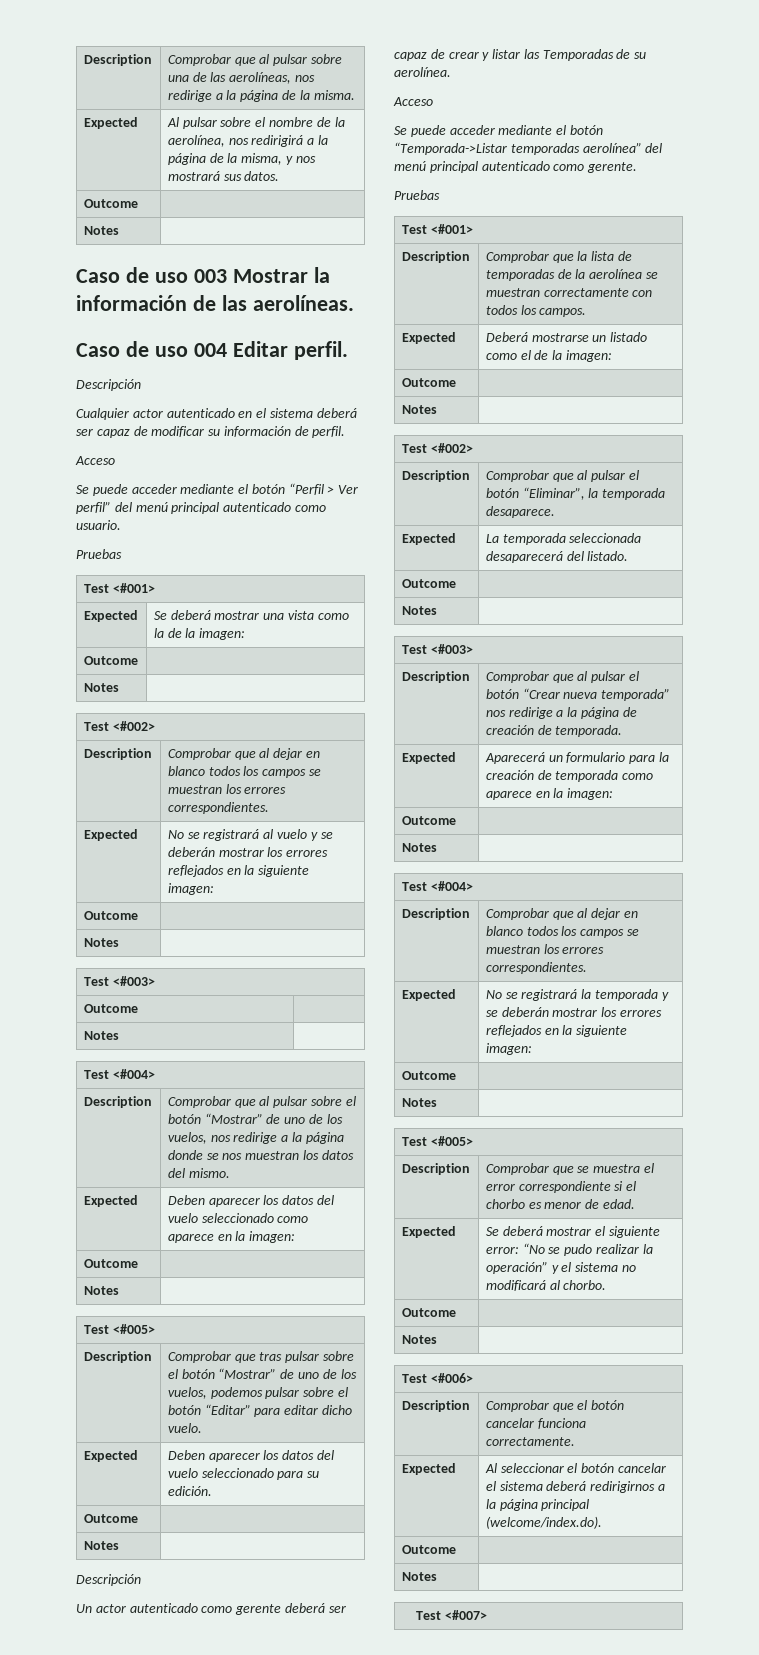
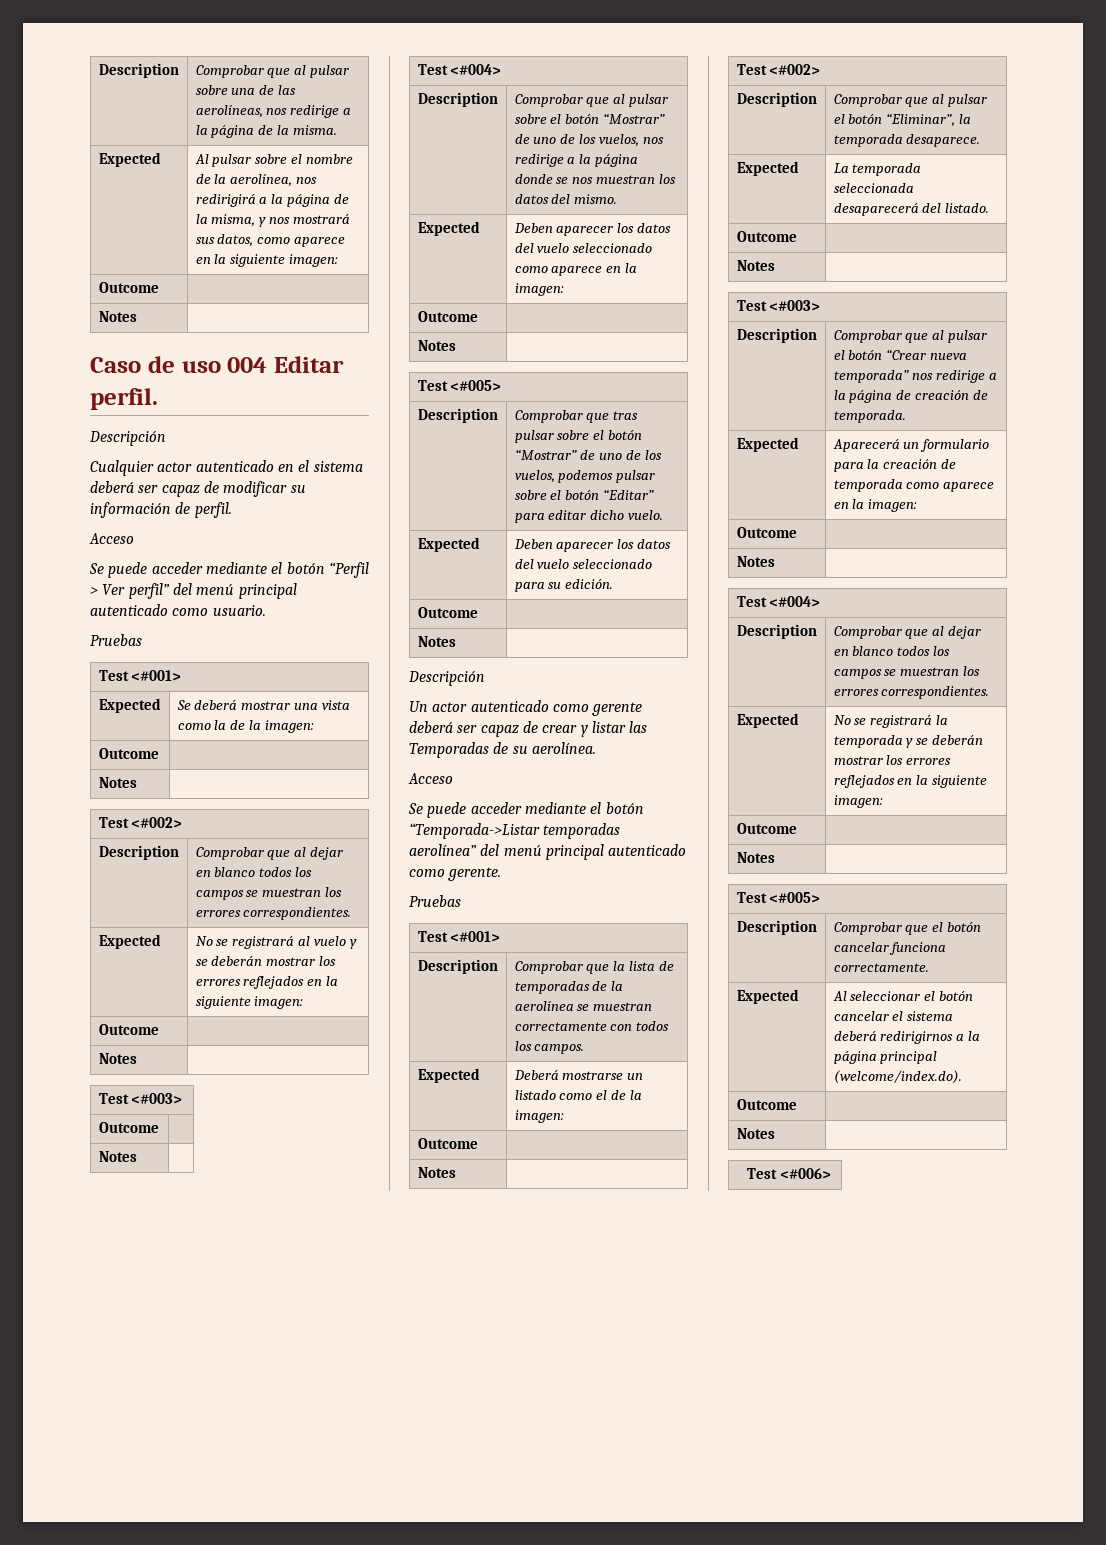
- Expected | Al pulsar sobre el nombre de la aerolínea, nos redirigirá a la página de la misma, y nos mostrará sus datos.
+ Expected | Al pulsar sobre el nombre de la aerolínea, nos redirigirá a la página de la misma, y nos mostrará sus datos, como aparece en la siguiente imagen:
  Outcome |
  Notes |
- Caso de uso 003 Mostrar la información de las aerolíneas.
- Description | Comprobar que se muestra el error correspondiente si el chorbo es menor de edad.
- Expected | Se deberá mostrar el siguiente error: “No se pudo realizar la operación” y el sistema no modificará al chorbo.
- Outcome |
- Notes |
- Test <#006>
- Test <#007>
+ Test <#006>

